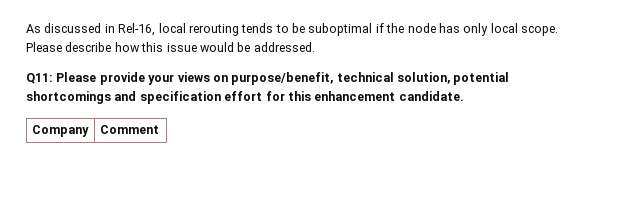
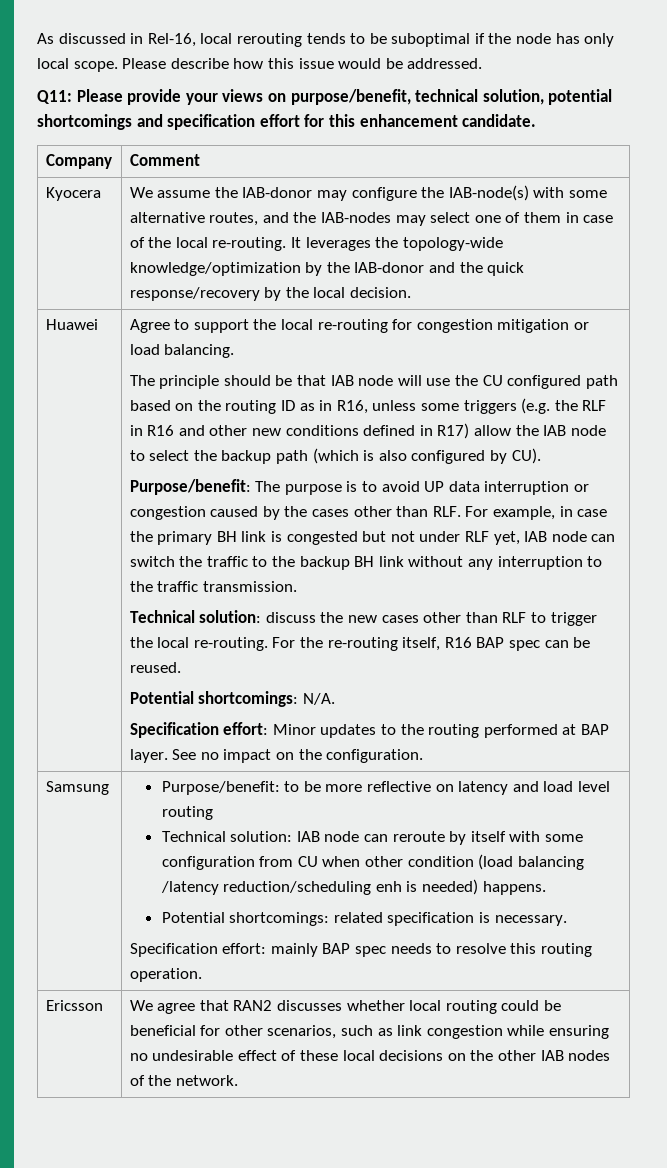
+ Kyocera | We assume the IAB-donor may configure the IAB-node(s) with some alternative routes, and the IAB-nodes may select one of them in case of the local re-routing. It leverages the topology-wide knowledge/optimization by the IAB-donor and the quick response/recovery by the local decision.
+ Huawei | Agree to support the local re-routing for congestion mitigation or load balancing.
+ The principle should be that IAB node will use the CU configured path based on the routing ID as in R16, unless some triggers (e.g. the RLF in R16 and other new conditions defined in R17) allow the IAB node to select the backup path (which is also configured by CU).
+ Purpose/benefit: The purpose is to avoid UP data interruption or congestion caused by the cases other than RLF. For example, in case the primary BH link is congested but not under RLF yet, IAB node can switch the traffic to the backup BH link without any interruption to the traffic transmission.
+ Technical solution: discuss the new cases other than RLF to trigger the local re-routing. For the re-routing itself, R16 BAP spec can be reused.
+ Potential shortcomings: N/A.
+ Specification effort: Minor updates to the routing performed at BAP layer. See no impact on the configuration.
+ Samsung | Purpose/benefit: to be more reflective on latency and load level routing
+ Technical solution: IAB node can reroute by itself with some configuration from CU when other condition (load balancing /latency reduction/scheduling enh is needed) happens.
+ Potential shortcomings: related specification is necessary.
+ Specification effort: mainly BAP spec needs to resolve this routing operation.
+ Ericsson | We agree that RAN2 discusses whether local routing could be beneficial for other scenarios, such as link congestion while ensuring no undesirable effect of these local decisions on the other IAB nodes of the network.

